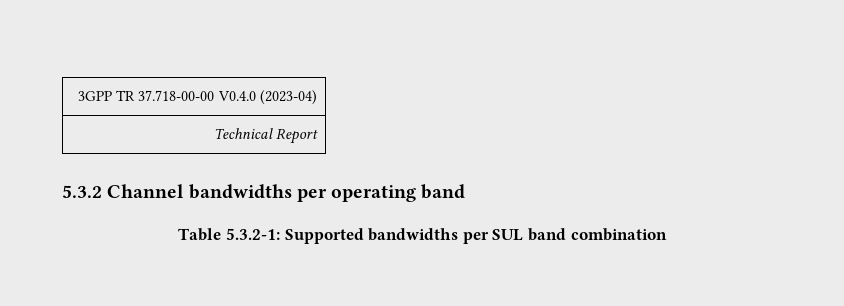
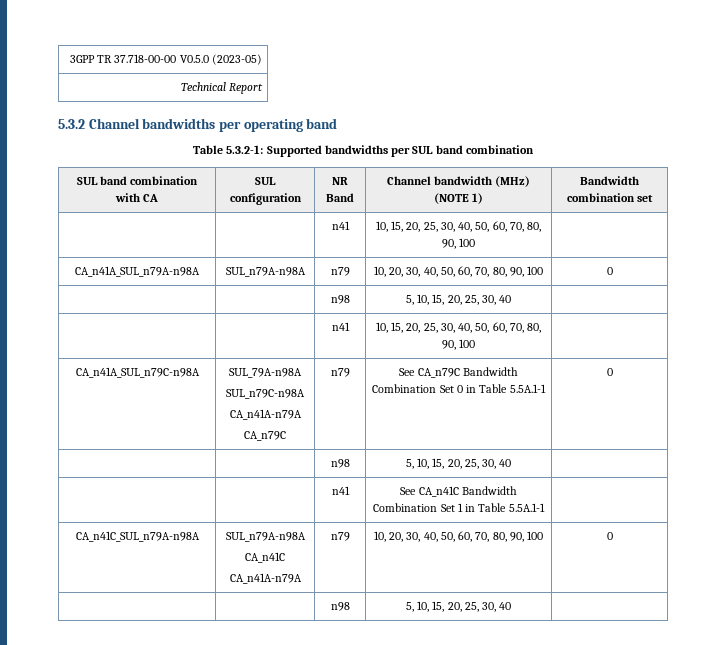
- 3GPP TR 37.718-00-00 V0.4.0 (2023-04)
+ 3GPP TR 37.718-00-00 V0.5.0 (2023-05)
+ SUL band combination with CA | SUL configuration | NR Band | Channel bandwidth (MHz) (NOTE 1) | Bandwidth combination set
+ | | n41 | 10, 15, 20, 25, 30, 40, 50, 60, 70, 80, 90, 100 |
+ CA_n41A_SUL_n79A-n98A | SUL_n79A-n98A | n79 | 10, 20, 30, 40, 50, 60, 70, 80, 90, 100 | 0
+ | | n98 | 5, 10, 15, 20, 25, 30, 40 |
+ | | n41 | 10, 15, 20, 25, 30, 40, 50, 60, 70, 80, 90, 100 |
+ CA_n41A_SUL_n79C-n98A | SUL_79A-n98A
+ SUL_n79C-n98A
+ CA_n41A-n79A
+ CA_n79C | n79 | See CA_n79C Bandwidth Combination Set 0 in Table 5.5A.1-1 | 0
+ | | n98 | 5, 10, 15, 20, 25, 30, 40 |
+ | | n41 | See CA_n41C Bandwidth Combination Set 1 in Table 5.5A.1-1 |
+ CA_n41C_SUL_n79A-n98A | SUL_n79A-n98A
+ CA_n41C
+ CA_n41A-n79A | n79 | 10, 20, 30, 40, 50, 60, 70, 80, 90, 100 | 0
+ | | n98 | 5, 10, 15, 20, 25, 30, 40 |

